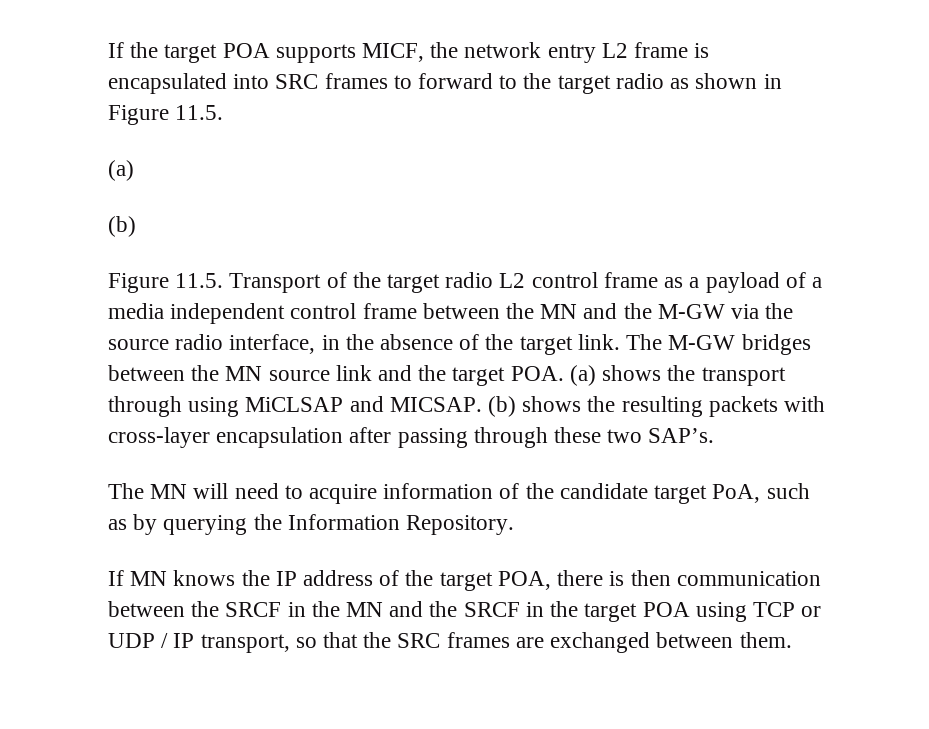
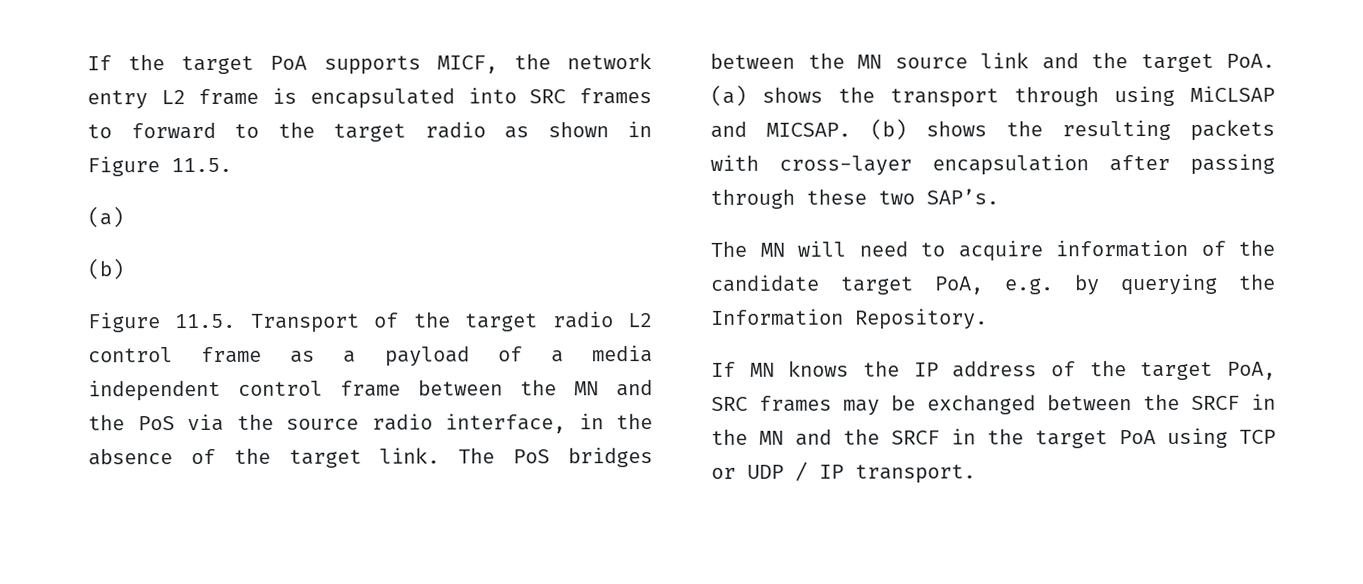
- If the target POA supports MICF, the network entry L2 frame is encapsulated into SRC frames to forward to the target radio as shown in Figure 11.5.
+ If the target PoA supports MICF, the network entry L2 frame is encapsulated into SRC frames to forward to the target radio as shown in Figure 11.5.
- Figure 11.5. Transport of the target radio L2 control frame as a payload of a media independent control frame between the MN and the M-GW via the source radio interface, in the absence of the target link.
+ Figure 11.5. Transport of the target radio L2 control frame as a payload of a media independent control frame between the MN and the PoS via the source radio interface, in the absence of the target link.
- The M-GW bridges between the MN source link and the target POA. (a) shows the transport through using MiCLSAP and MICSAP.
+ The PoS bridges between the MN source link and the target PoA. (a) shows the transport through using MiCLSAP and MICSAP.
- The MN will need to acquire information of the candidate target PoA, such as by querying the Information Repository.
+ The MN will need to acquire information of the candidate target PoA, e.g. by querying the Information Repository.
- If MN knows the IP address of the target POA, there is then communication between the SRCF in the MN and the SRCF in the target POA using TCP or UDP / IP transport, so that the SRC frames are exchanged between them.
+ If MN knows the IP address of the target PoA, SRC frames may be exchanged between the SRCF in the MN and the SRCF in the target PoA using TCP or UDP / IP transport.

